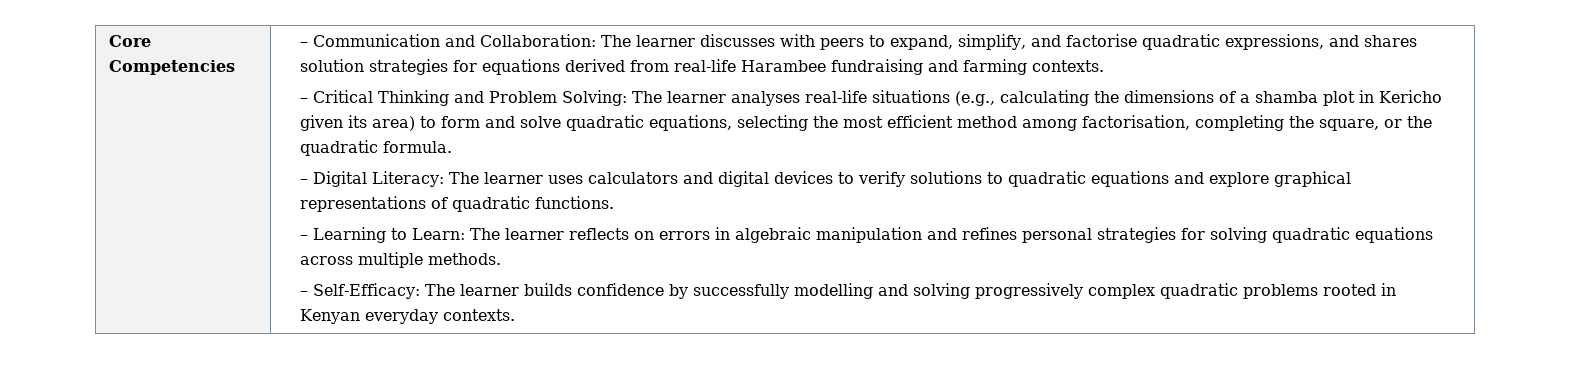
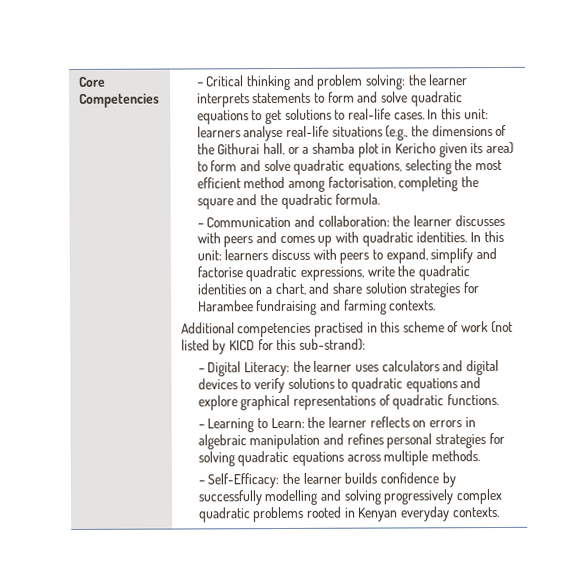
- – Communication and Collaboration: The learner discusses with peers to expand, simplify, and factorise quadratic expressions, and shares solution strategies for equations derived from real-life Harambee fundraising and farming contexts.
- – Critical Thinking and Problem Solving: The learner analyses real-life situations (e.g., calculating the dimensions of a shamba plot in Kericho given its area) to form and solve quadratic equations, selecting the most efficient method among factorisation, completing the square, or the quadratic formula.
+ – Critical thinking and problem solving: the learner interprets statements to form and solve quadratic equations to get solutions to real-life cases. In this unit: learners analyse real-life situations (e.g., the dimensions of the Githurai hall, or a shamba plot in Kericho given its area) to form and solve quadratic equations, selecting the most efficient method among factorisation, completing the square and the quadratic formula.
+ – Communication and collaboration: the learner discusses with peers and comes up with quadratic identities. In this unit: learners discuss with peers to expand, simplify and factorise quadratic expressions, write the quadratic identities on a chart, and share solution strategies for Harambee fundraising and farming contexts.
+ Additional competencies practised in this scheme of work (not listed by KICD for this sub-strand):
- – Digital Literacy: The learner uses calculators and digital devices to verify solutions to quadratic equations and explore graphical representations of quadratic functions.
+ – Digital Literacy: the learner uses calculators and digital devices to verify solutions to quadratic equations and explore graphical representations of quadratic functions.
- – Learning to Learn: The learner reflects on errors in algebraic manipulation and refines personal strategies for solving quadratic equations across multiple methods.
+ – Learning to Learn: the learner reflects on errors in algebraic manipulation and refines personal strategies for solving quadratic equations across multiple methods.
- – Self-Efficacy: The learner builds confidence by successfully modelling and solving progressively complex quadratic problems rooted in Kenyan everyday contexts.
+ – Self-Efficacy: the learner builds confidence by successfully modelling and solving progressively complex quadratic problems rooted in Kenyan everyday contexts.

